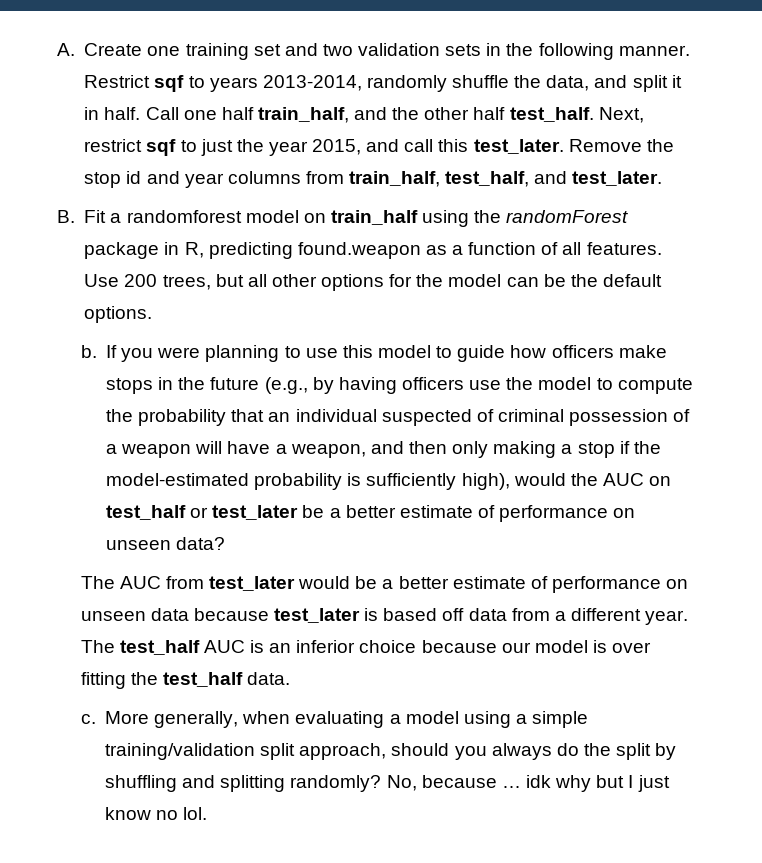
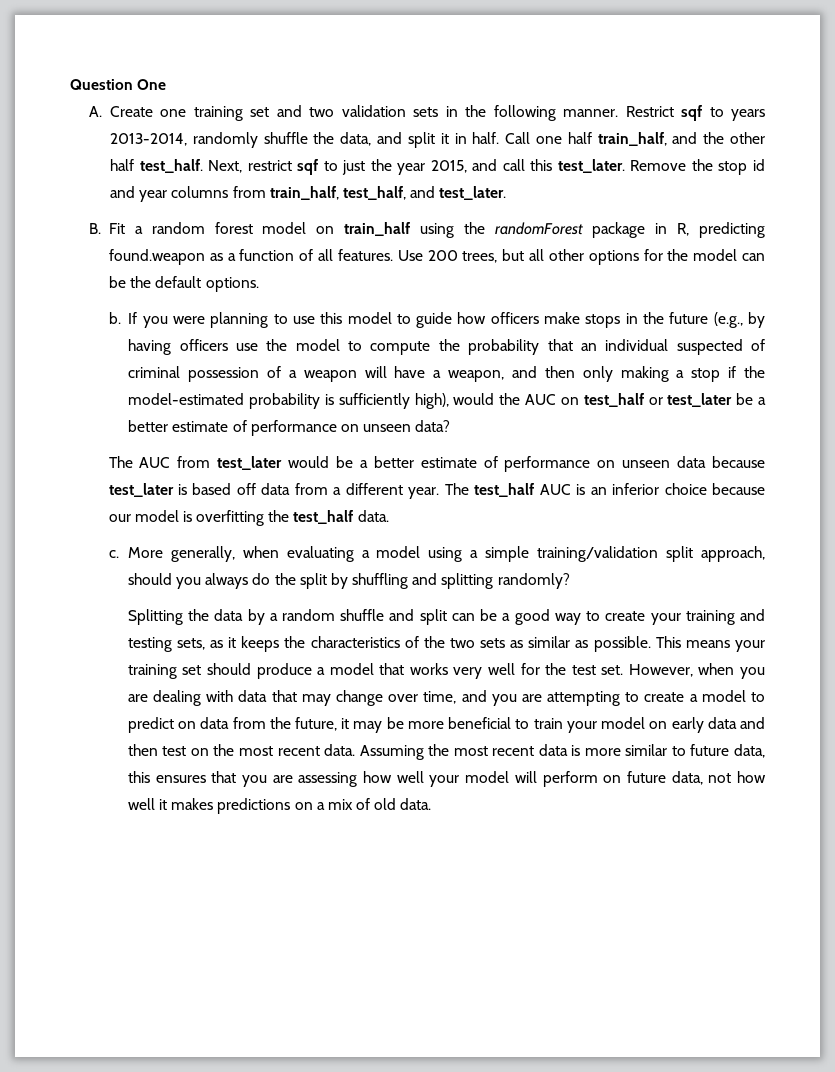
+ Question One
- B. Fit a randomforest model on train_half using the randomForest package in R, predicting found.weapon as a function of all features.
+ B. Fit a random forest model on train_half using the randomForest package in R, predicting found.weapon as a function of all features.
- The test_half AUC is an inferior choice because our model is over fitting the test_half data.
+ The test_half AUC is an inferior choice because our model is overfitting the test_half data.
- More generally, when evaluating a model using a simple training/validation split approach, should you always do the split by shuffling and splitting randomly? No, because … idk why but I just know no lol.
+ More generally, when evaluating a model using a simple training/validation split approach, should you always do the split by shuffling and splitting randomly?
+ Splitting the data by a random shuffle and split can be a good way to create your training and testing sets, as it keeps the characteristics of the two sets as similar as possible. This means your training set should produce a model that works very well for the test set. However, when you are dealing with data that may change over time, and you are attempting to create a model to predict on data from the future, it may be more beneficial to train your model on early data and then test on the most recent data. Assuming the most recent data is more similar to future data, this ensures that you are assessing how well your model will perform on future data, not how well it makes predictions on a mix of old data.

